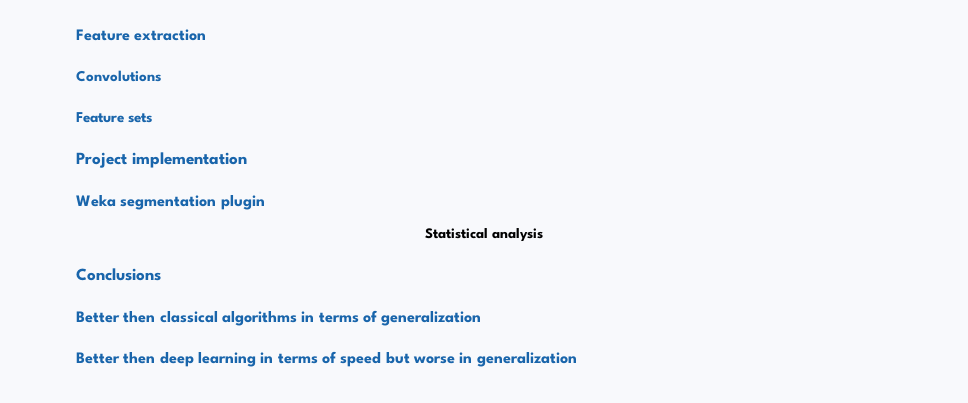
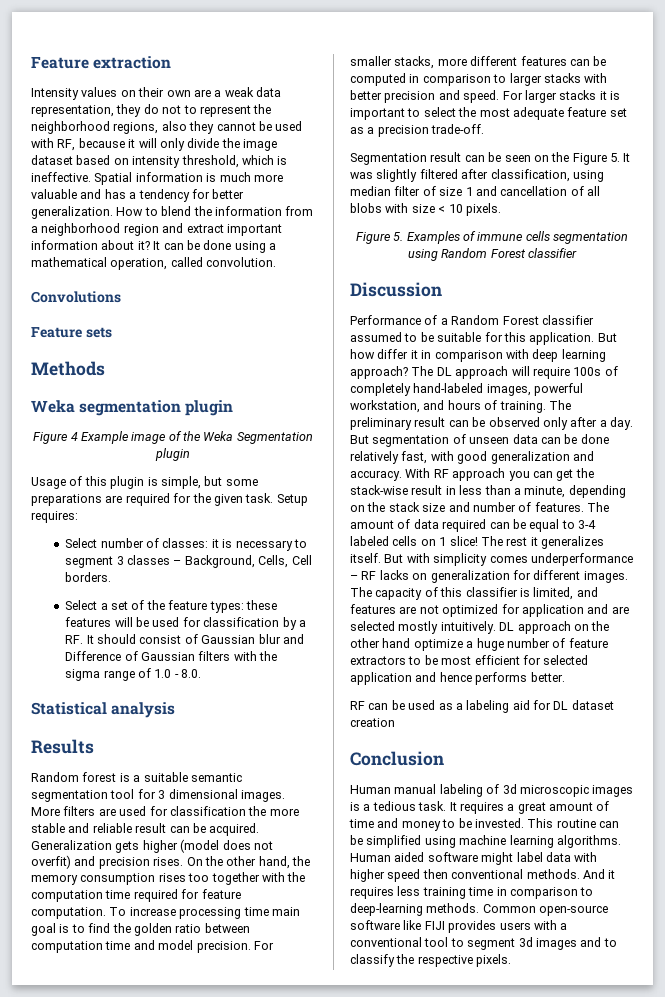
+ Intensity values on their own are a weak data representation, they do not to represent the neighborhood regions, also they cannot be used with RF, because it will only divide the image dataset based on intensity threshold, which is ineffective. Spatial information is much more valuable and has a tendency for better generalization. How to blend the information from a neighborhood region and extract important information about it? It can be done using a mathematical operation, called convolution.
- Project implementation
+ Methods
+ Figure 4 Example image of the Weka Segmentation plugin
+ Usage of this plugin is simple, but some preparations are required for the given task. Setup requires:
+ Select number of classes: it is necessary to segment 3 classes – Background, Cells, Cell borders.
+ Select a set of the feature types: these features will be used for classification by a RF. It should consist of Gaussian blur and Difference of Gaussian filters with the sigma range of 1.0 - 8.0.
  Statistical analysis
- Conclusions
- Better then classical algorithms in terms of generalization
- Better then deep learning in terms of speed but worse in generalization
+ Results
+ Random forest is a suitable semantic segmentation tool for 3 dimensional images. More filters are used for classification the more stable and reliable result can be acquired. Generalization gets higher (model does not overfit) and precision rises. On the other hand, the memory consumption rises too together with the computation time required for feature computation. To increase processing time main goal is to find the golden ratio between computation time and model precision. For smaller stacks, more different features can be computed in comparison to larger stacks with better precision and speed. For larger stacks it is important to select the most adequate feature set as a precision trade-off.
+ Segmentation result can be seen on the Figure 5. It was slightly filtered after classification, using median filter of size 1 and cancellation of all blobs with size < 10 pixels.
+ Figure 5. Examples of immune cells segmentation using Random Forest classifier
+ Discussion
+ Performance of a Random Forest classifier assumed to be suitable for this application. But how differ it in comparison with deep learning approach? The DL approach will require 100s of completely hand-labeled images, powerful workstation, and hours of training. The preliminary result can be observed only after a day. But segmentation of unseen data can be done relatively fast, with good generalization and accuracy. With RF approach you can get the stack-wise result in less than a minute, depending on the stack size and number of features. The amount of data required can be equal to 3-4 labeled cells on 1 slice! The rest it generalizes itself. But with simplicity comes underperformance – RF lacks on generalization for different images. The capacity of this classifier is limited, and features are not optimized for application and are selected mostly intuitively. DL approach on the other hand optimize a huge number of feature extractors to be most efficient for selected application and hence performs better.
+ RF can be used as a labeling aid for DL dataset creation
+ Conclusion
+ Human manual labeling of 3d microscopic images is a tedious task. It requires a great amount of time and money to be invested. This routine can be simplified using machine learning algorithms. Human aided software might label data with higher speed then conventional methods. And it requires less training time in comparison to deep-learning methods. Common open-source software like FIJI provides users with a conventional tool to segment 3d images and to classify the respective pixels.

